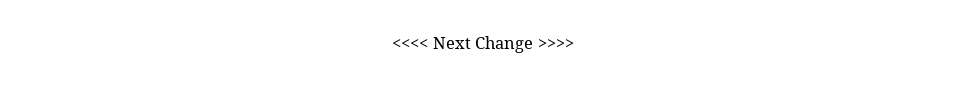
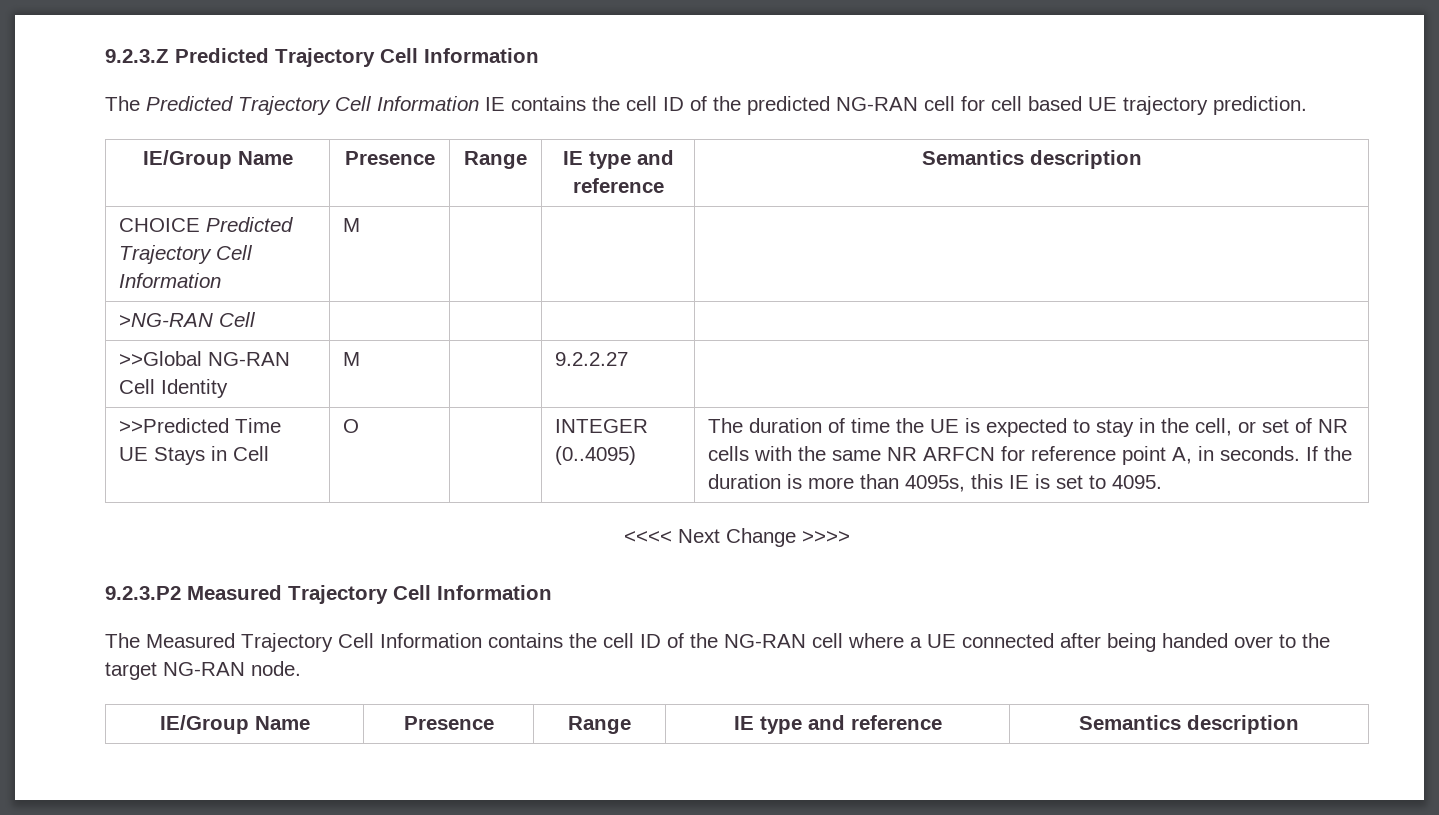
+ 9.2.3.Z Predicted Trajectory Cell Information
+ The Predicted Trajectory Cell Information IE contains the cell ID of the predicted NG-RAN cell for cell based UE trajectory prediction.
+ IE/Group Name | Presence | Range | IE type and reference | Semantics description
+ CHOICE Predicted Trajectory Cell Information | M | | |
+ >NG-RAN Cell | | | |
+ >>Global NG-RAN Cell Identity | M | | 9.2.2.27 |
+ >>Predicted Time UE Stays in Cell | O | | INTEGER (0..4095) | The duration of time the UE is expected to stay in the cell, or set of NR cells with the same NR ARFCN for reference point A, in seconds. If the duration is more than 4095s, this IE is set to 4095.
  <<<< Next Change >>>>
+ 9.2.3.P2 Measured Trajectory Cell Information
+ The Measured Trajectory Cell Information contains the cell ID of the NG-RAN cell where a UE connected after being handed over to the target NG-RAN node.
+ IE/Group Name | Presence | Range | IE type and reference | Semantics description

